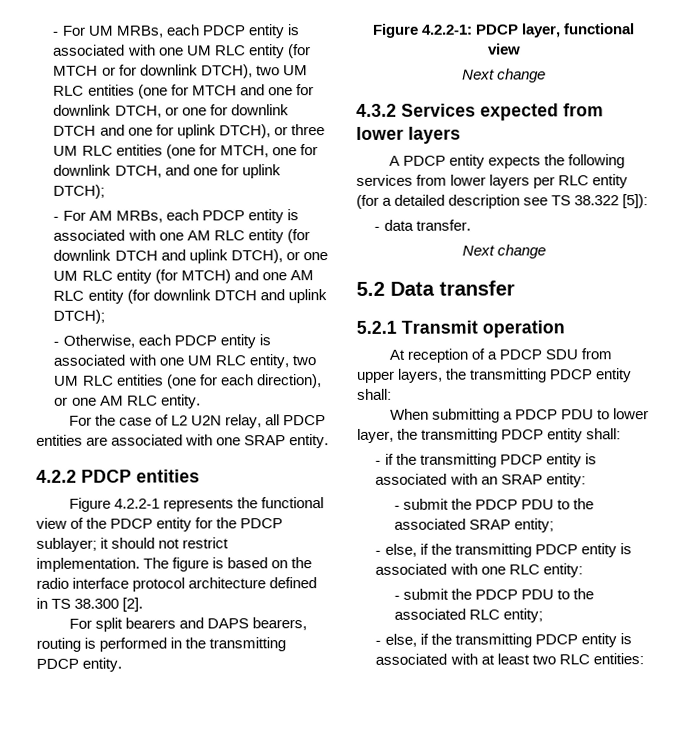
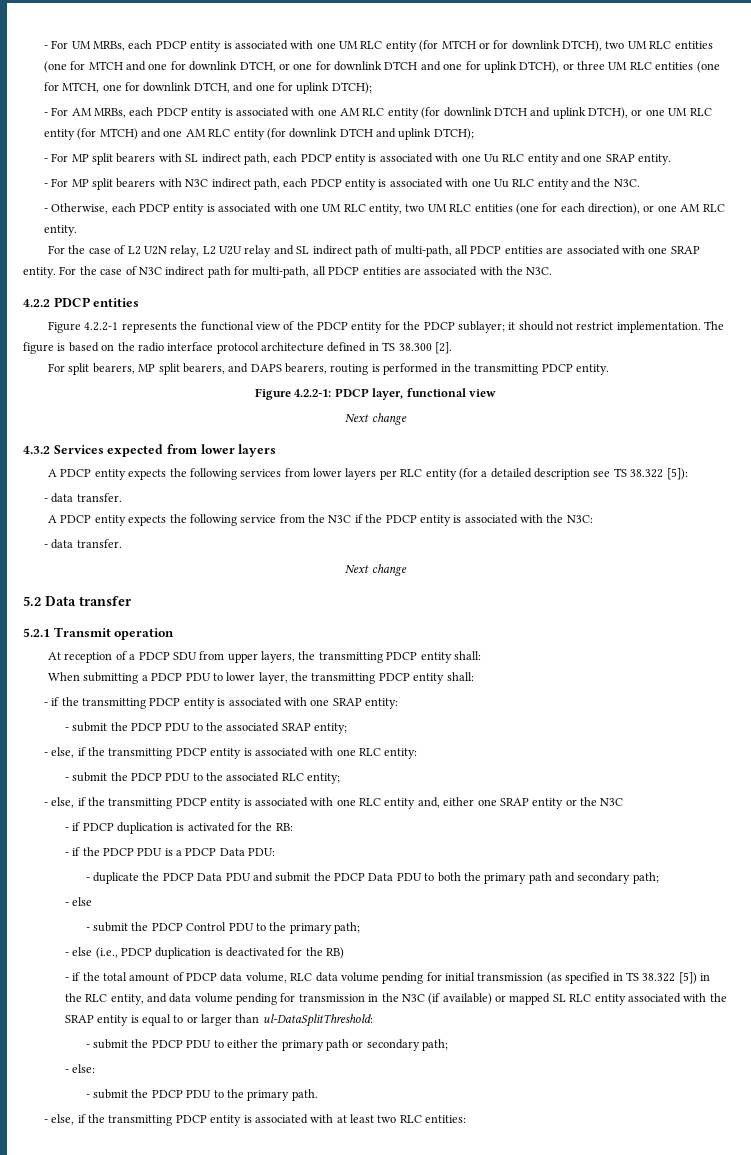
+ - For MP split bearers with SL indirect path, each PDCP entity is associated with one Uu RLC entity and one SRAP entity.
+ - For MP split bearers with N3C indirect path, each PDCP entity is associated with one Uu RLC entity and the N3C.
- For the case of L2 U2N relay, all PDCP entities are associated with one SRAP entity.
+ For the case of L2 U2N relay, L2 U2U relay and SL indirect path of multi-path, all PDCP entities are associated with one SRAP entity. For the case of N3C indirect path for multi-path, all PDCP entities are associated with the N3C.
- For split bearers and DAPS bearers, routing is performed in the transmitting PDCP entity.
+ For split bearers, MP split bearers, and DAPS bearers, routing is performed in the transmitting PDCP entity.
+ A PDCP entity expects the following service from the N3C if the PDCP entity is associated with the N3C:
+ - data transfer.
- - if the transmitting PDCP entity is associated with an SRAP entity:
+ - if the transmitting PDCP entity is associated with one SRAP entity:
+ - else, if the transmitting PDCP entity is associated with one RLC entity and, either one SRAP entity or the N3C
+ - if PDCP duplication is activated for the RB:
+ - if the PDCP PDU is a PDCP Data PDU:
+ - duplicate the PDCP Data PDU and submit the PDCP Data PDU to both the primary path and secondary path;
+ - else
+ - submit the PDCP Control PDU to the primary path;
+ - else (i.e., PDCP duplication is deactivated for the RB)
+ - if the total amount of PDCP data volume, RLC data volume pending for initial transmission (as specified in TS 38.322 [5]) in the RLC entity, and data volume pending for transmission in the N3C (if available) or mapped SL RLC entity associated with the SRAP entity is equal to or larger than ul-DataSplitThreshold:
+ - submit the PDCP PDU to either the primary path or secondary path;
+ - else:
+ - submit the PDCP PDU to the primary path.

